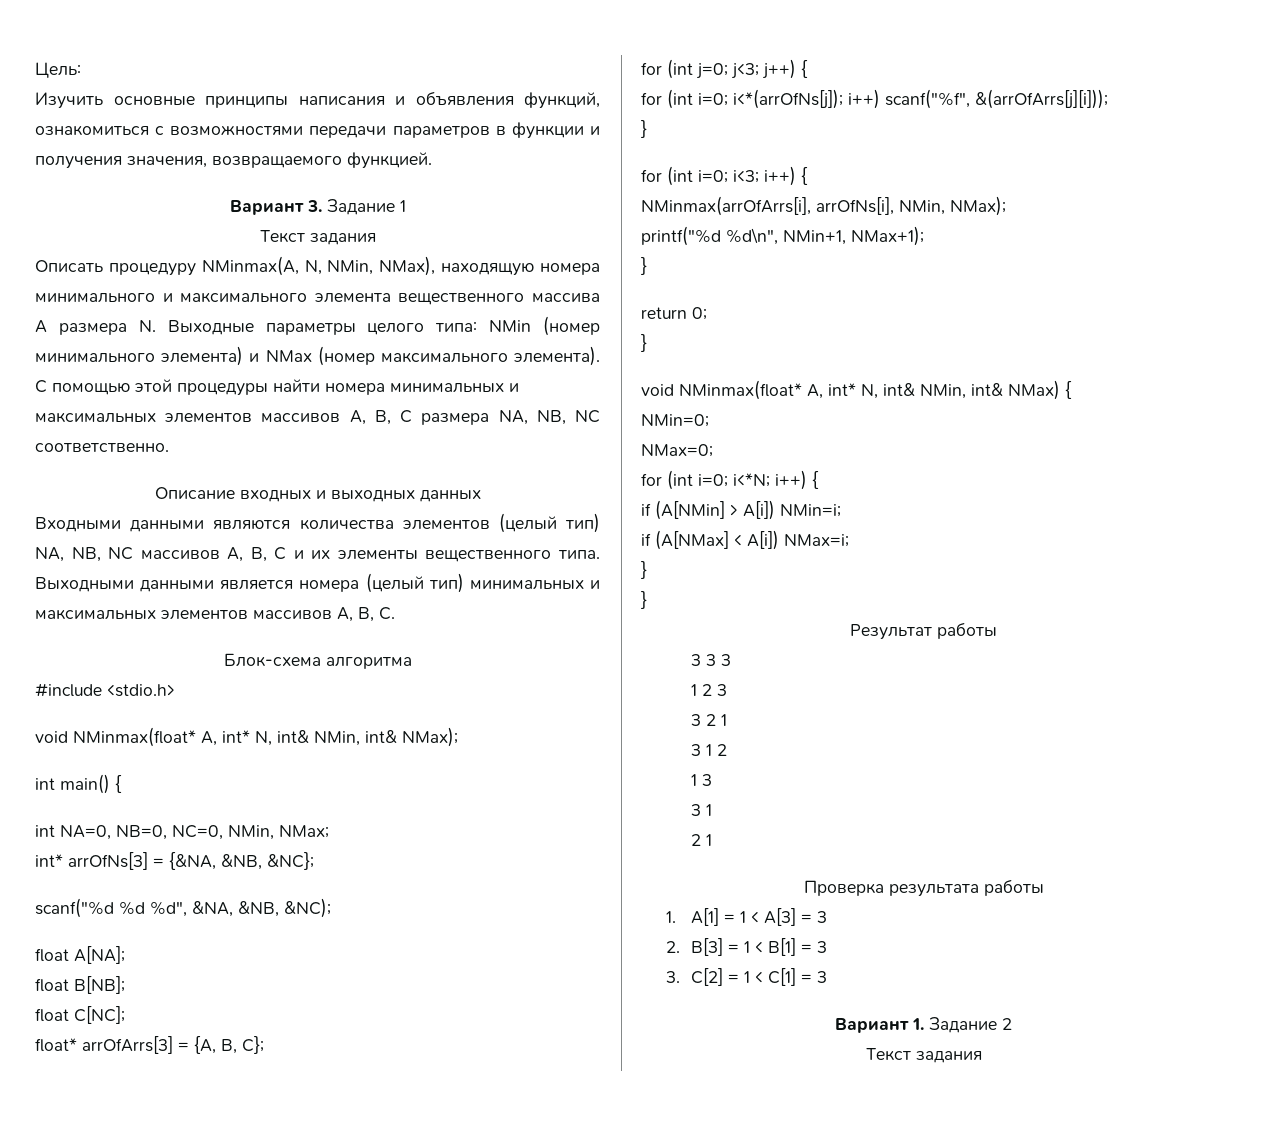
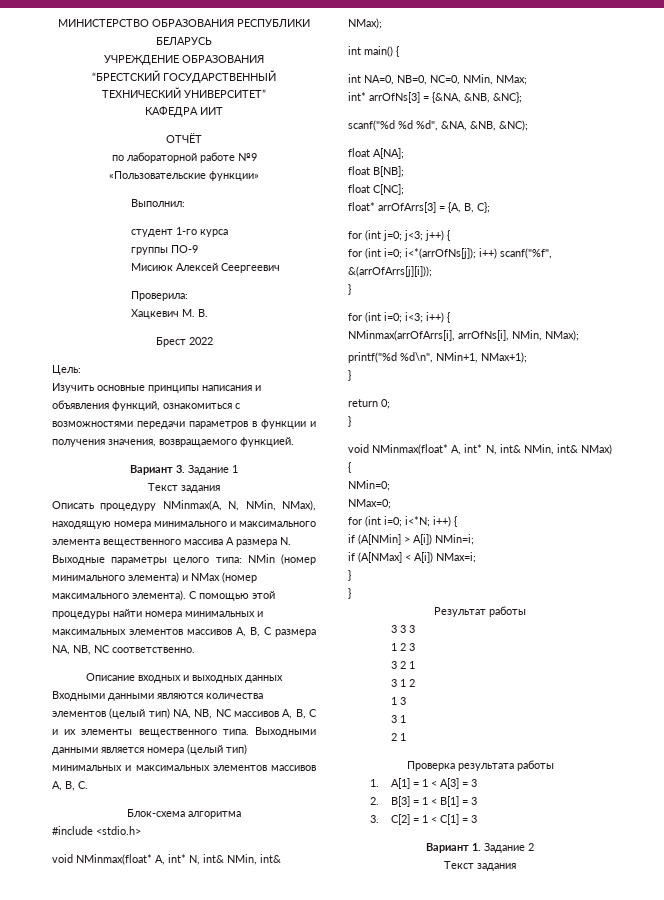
+ МИНИСТЕРСТВО ОБРАЗОВАНИЯ РЕСПУБЛИКИ БЕЛАРУСЬ
+ УЧРЕЖДЕНИЕ ОБРАЗОВАНИЯ
+ “БРЕСТСКИЙ ГОСУДАРСТВЕННЫЙ ТЕХНИЧЕСКИЙ УНИВЕРСИТЕТ”
+ КАФЕДРА ИИТ
+ ОТЧЁТ
+ по лабораторной работе №9
+ «Пользовательские функции»
+ Выполнил:
+ студент 1-го курса
+ группы ПО-9
+ Мисиюк Алексей Сеергеевич
+ Проверила:
+ Хацкевич М. В.
+ Брест 2022

